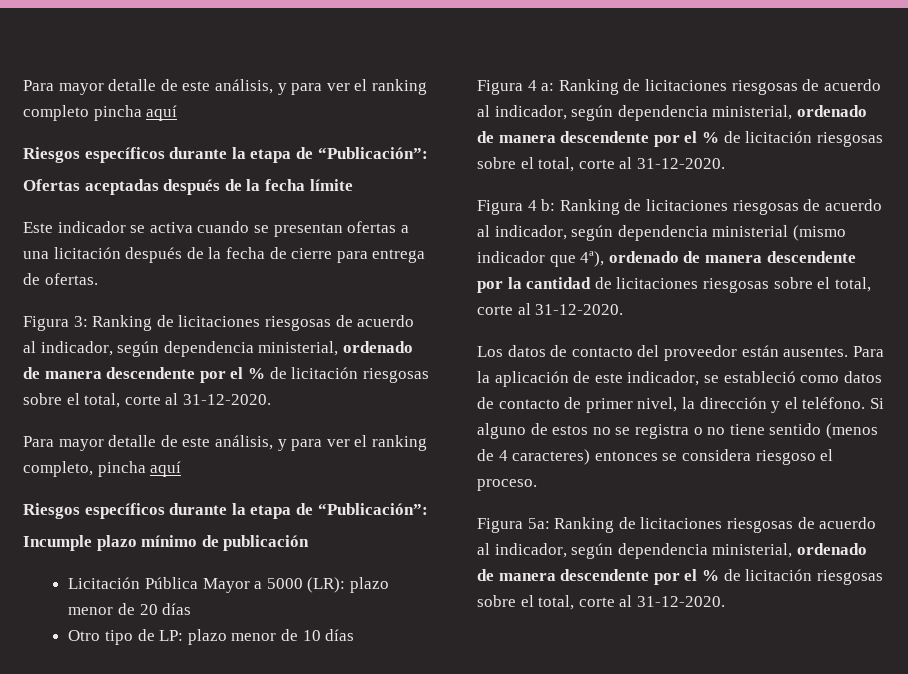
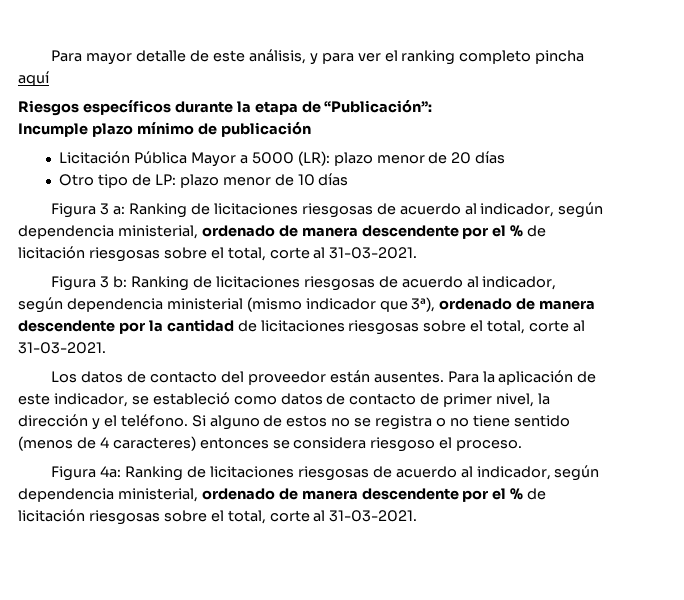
- Ofertas aceptadas después de la fecha límite
- Este indicador se activa cuando se presentan ofertas a una licitación después de la fecha de cierre para entrega de ofertas.
- Figura 3: Ranking de licitaciones riesgosas de acuerdo al indicador, según dependencia ministerial, ordenado de manera descendente por el % de licitación riesgosas sobre el total, corte al 31-12-2020.
- Para mayor detalle de este análisis, y para ver el ranking completo, pincha aquí
- Riesgos específicos durante la etapa de “Publicación”:
- Figura 4 a: Ranking de licitaciones riesgosas de acuerdo al indicador, según dependencia ministerial, ordenado de manera descendente por el % de licitación riesgosas sobre el total, corte al 31-12-2020.
- Figura 4 b: Ranking de licitaciones riesgosas de acuerdo al indicador, según dependencia ministerial (mismo indicador que 4ª), ordenado de manera descendente por la cantidad de licitaciones riesgosas sobre el total, corte al 31-12-2020.
+ Figura 3 a: Ranking de licitaciones riesgosas de acuerdo al indicador, según dependencia ministerial, ordenado de manera descendente por el % de licitación riesgosas sobre el total, corte al 31-03-2021.
+ Figura 3 b: Ranking de licitaciones riesgosas de acuerdo al indicador, según dependencia ministerial (mismo indicador que 3ª), ordenado de manera descendente por la cantidad de licitaciones riesgosas sobre el total, corte al 31-03-2021.
- Figura 5a: Ranking de licitaciones riesgosas de acuerdo al indicador, según dependencia ministerial, ordenado de manera descendente por el % de licitación riesgosas sobre el total, corte al 31-12-2020.
+ Figura 4a: Ranking de licitaciones riesgosas de acuerdo al indicador, según dependencia ministerial, ordenado de manera descendente por el % de licitación riesgosas sobre el total, corte al 31-03-2021.

